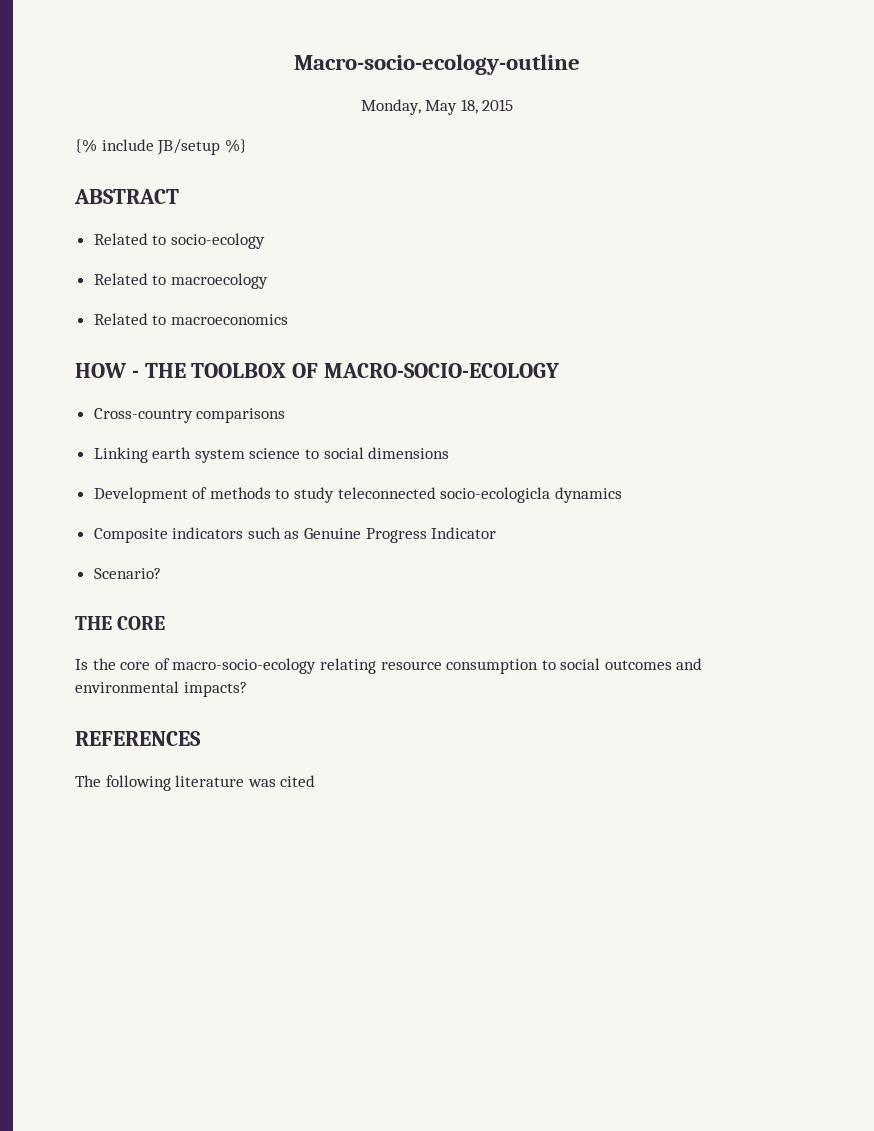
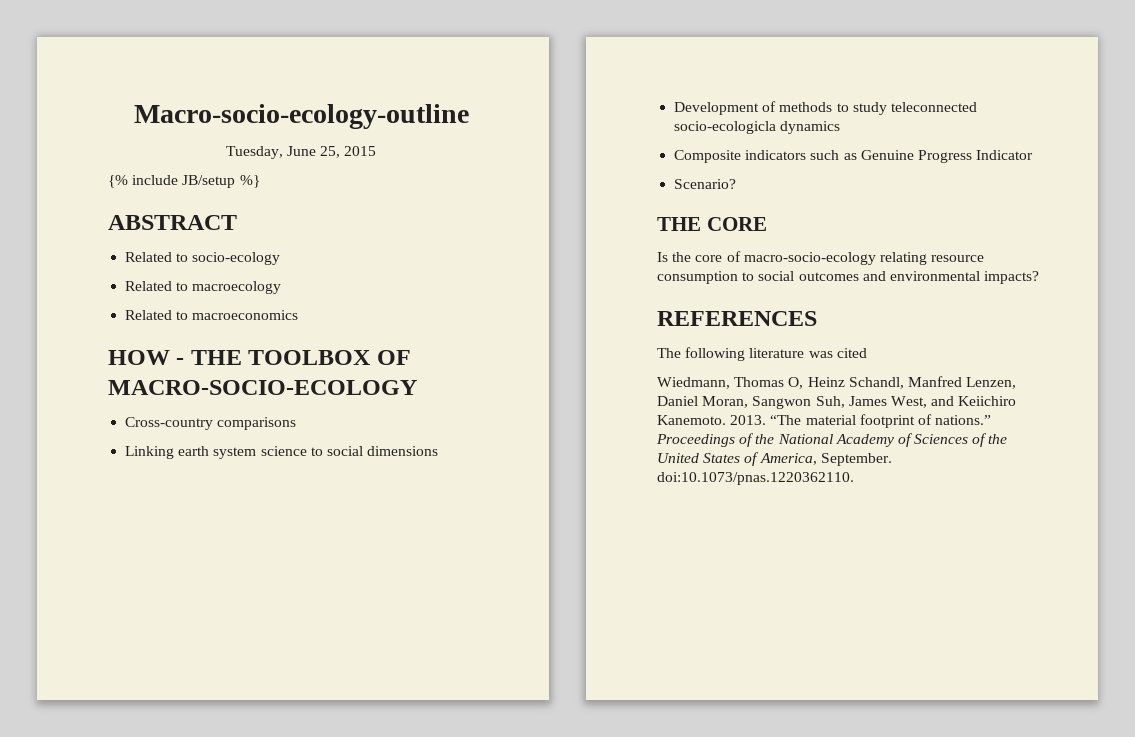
- Monday, May 18, 2015
+ Tuesday, June 25, 2015
+ Wiedmann, Thomas O, Heinz Schandl, Manfred Lenzen, Daniel Moran, Sangwon Suh, James West, and Keiichiro Kanemoto. 2013. “The material footprint of nations.” Proceedings of the National Academy of Sciences of the United States of America, September. doi:10.1073/pnas.1220362110.

